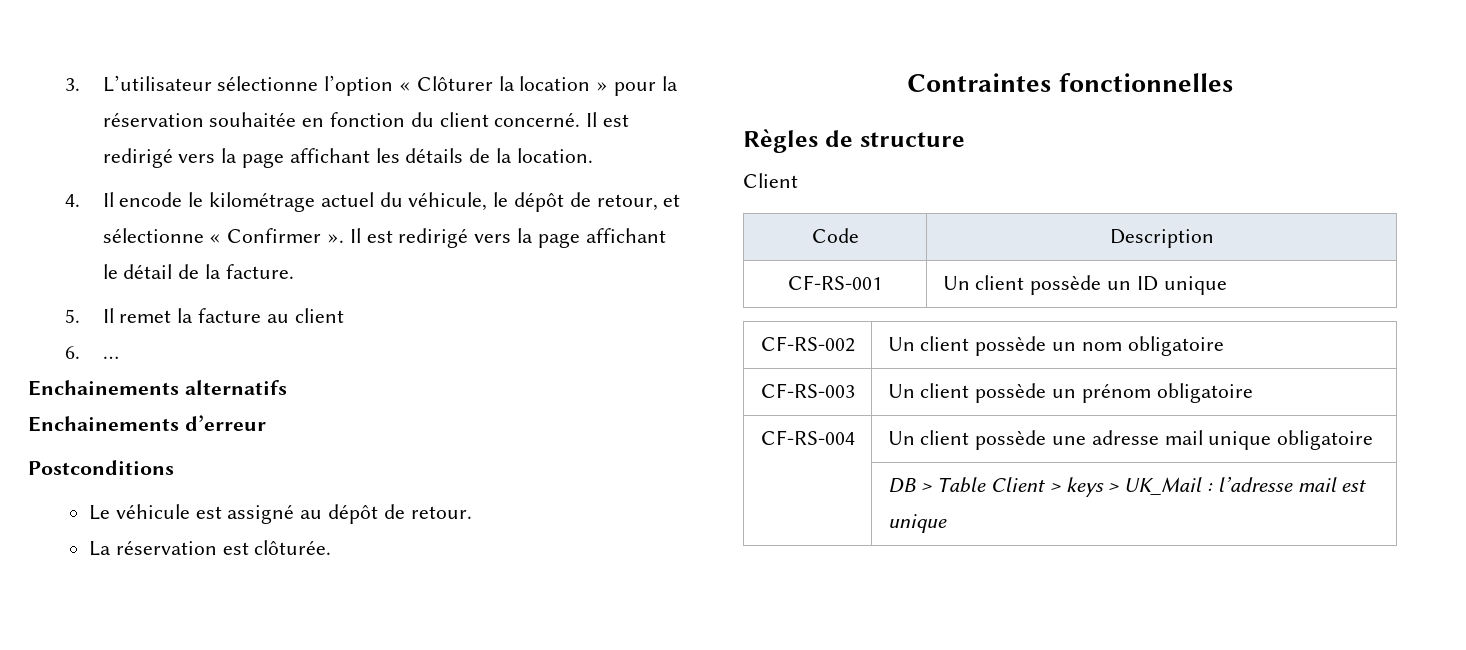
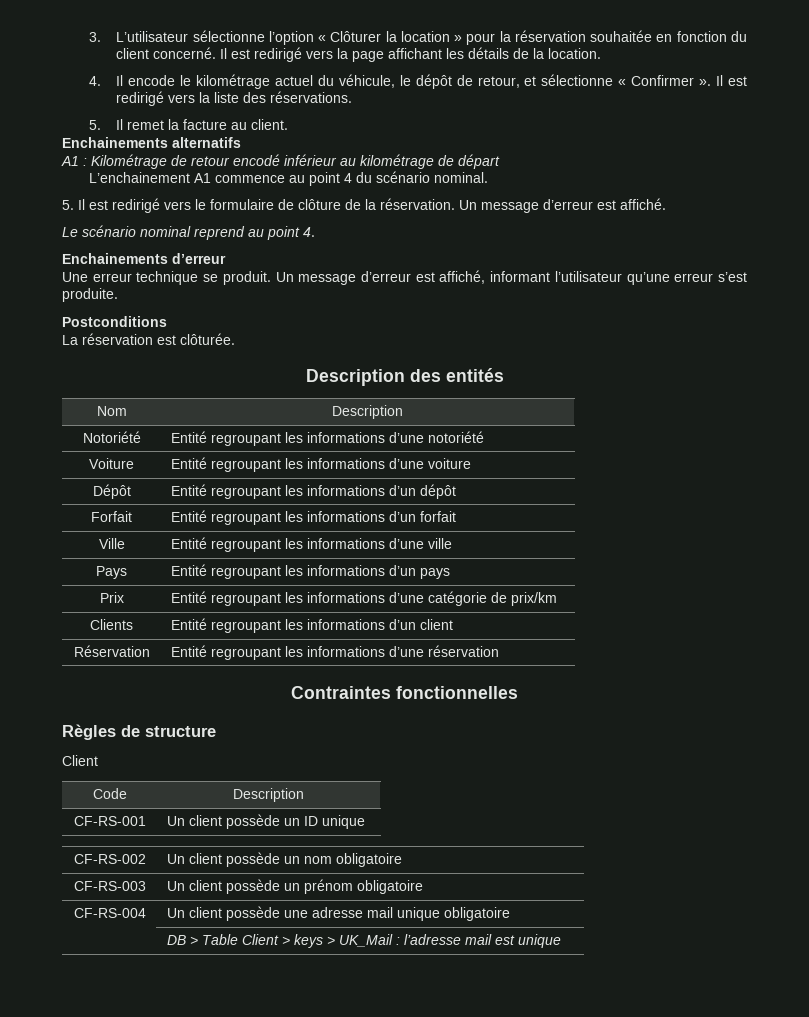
- Il est redirigé vers la page affichant le détail de la facture.
+ Il est redirigé vers la liste des réservations.
- 5. Il remet la facture au client
- 6. …
+ 5. Il remet la facture au client.
+ A1 : Kilométrage de retour encodé inférieur au kilométrage de départ
+ L’enchainement A1 commence au point 4 du scénario nominal.
+ 5. Il est redirigé vers le formulaire de clôture de la réservation. Un message d’erreur est affiché.
+ Le scénario nominal reprend au point 4.
  Enchainements d’erreur
+ Une erreur technique se produit. Un message d’erreur est affiché, informant l’utilisateur qu’une erreur s’est produite.
  Postconditions
- Le véhicule est assigné au dépôt de retour.
  La réservation est clôturée.
+ Description des entités
+ Nom | Description
+ Notoriété | Entité regroupant les informations d’une notoriété
+ Voiture | Entité regroupant les informations d’une voiture
+ Dépôt | Entité regroupant les informations d’un dépôt
+ Forfait | Entité regroupant les informations d’un forfait
+ Ville | Entité regroupant les informations d’une ville
+ Pays | Entité regroupant les informations d’un pays
+ Prix | Entité regroupant les informations d’une catégorie de prix/km
+ Clients | Entité regroupant les informations d’un client
+ Réservation | Entité regroupant les informations d’une réservation

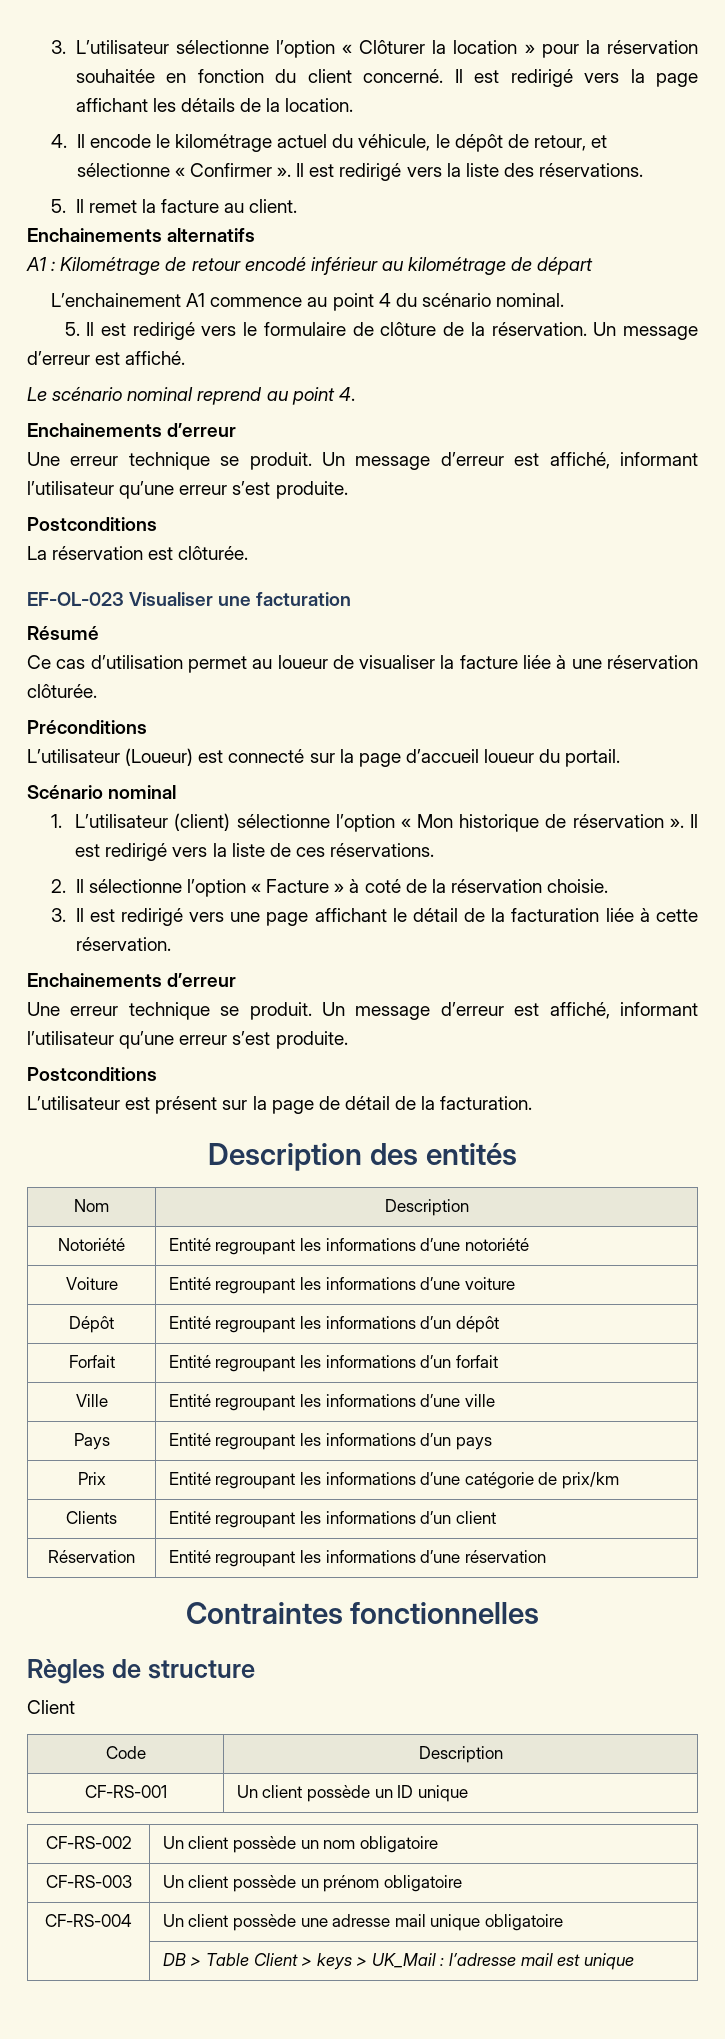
+ EF-OL-023 Visualiser une facturation
+ Résumé
+ Ce cas d’utilisation permet au loueur de visualiser la facture liée à une réservation clôturée.
+ Préconditions
+ L’utilisateur (Loueur) est connecté sur la page d’accueil loueur du portail.
+ Scénario nominal
+ 1. L’utilisateur (client) sélectionne l’option « Mon historique de réservation ». Il est redirigé vers la liste de ces réservations.
+ 2. Il sélectionne l’option « Facture » à coté de la réservation choisie.
+ 3. Il est redirigé vers une page affichant le détail de la facturation liée à cette réservation.
+ Enchainements d’erreur
+ Une erreur technique se produit. Un message d’erreur est affiché, informant l’utilisateur qu’une erreur s’est produite.
+ Postconditions
+ L’utilisateur est présent sur la page de détail de la facturation.

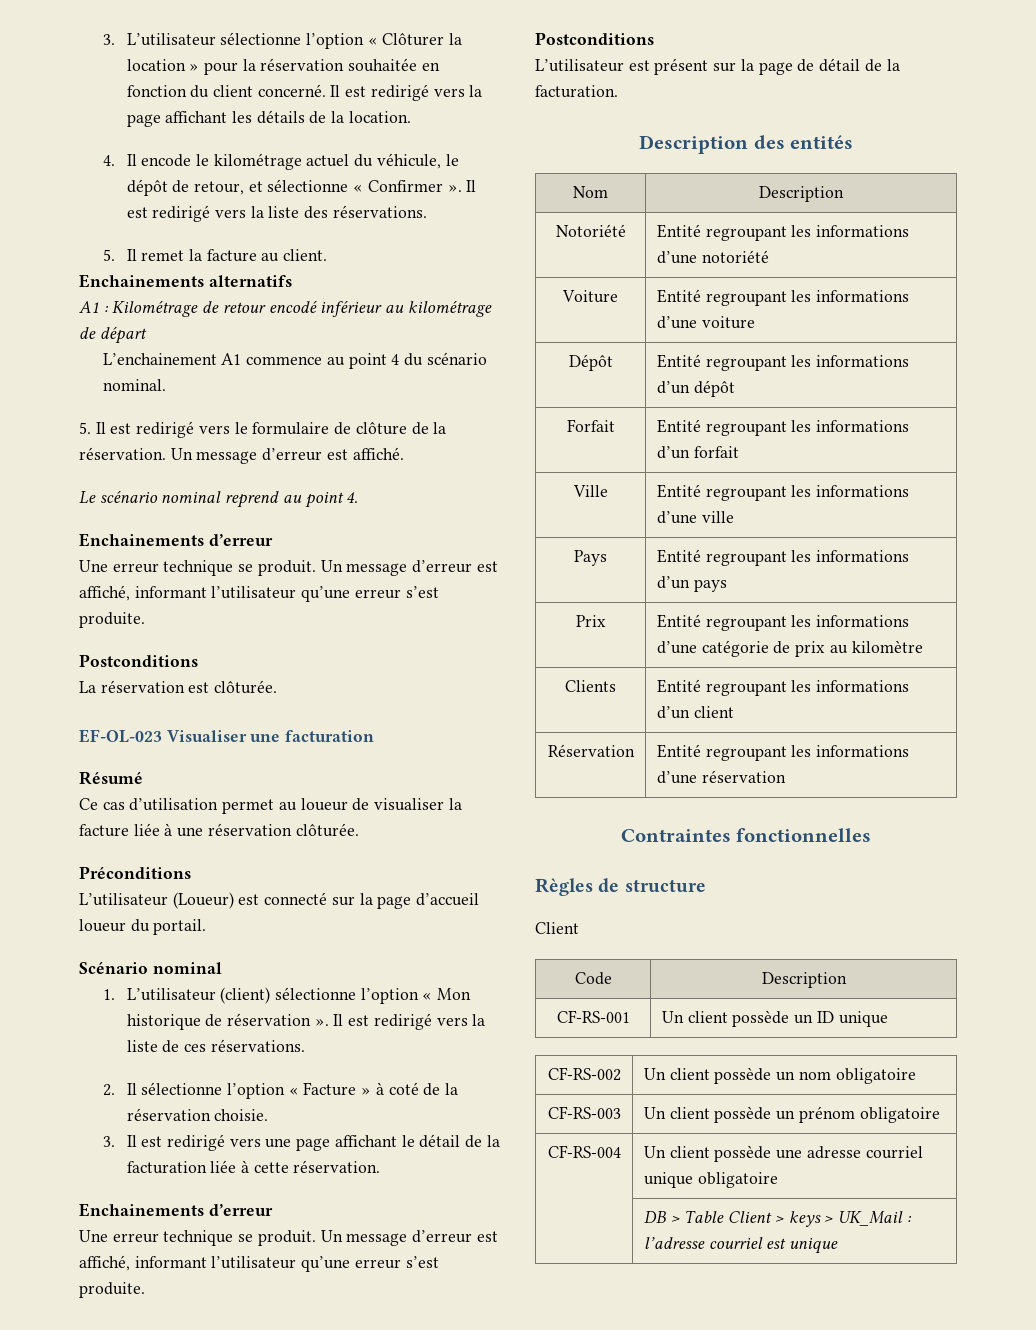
- Prix | Entité regroupant les informations d’une catégorie de prix/km
+ Prix | Entité regroupant les informations d’une catégorie de prix au kilomètre
- CF-RS-004 | Un client possède une adresse mail unique obligatoire
+ CF-RS-004 | Un client possède une adresse courriel unique obligatoire
- | DB > Table Client > keys > UK_Mail : l’adresse mail est unique
+ | DB > Table Client > keys > UK_Mail : l’adresse courriel est unique

